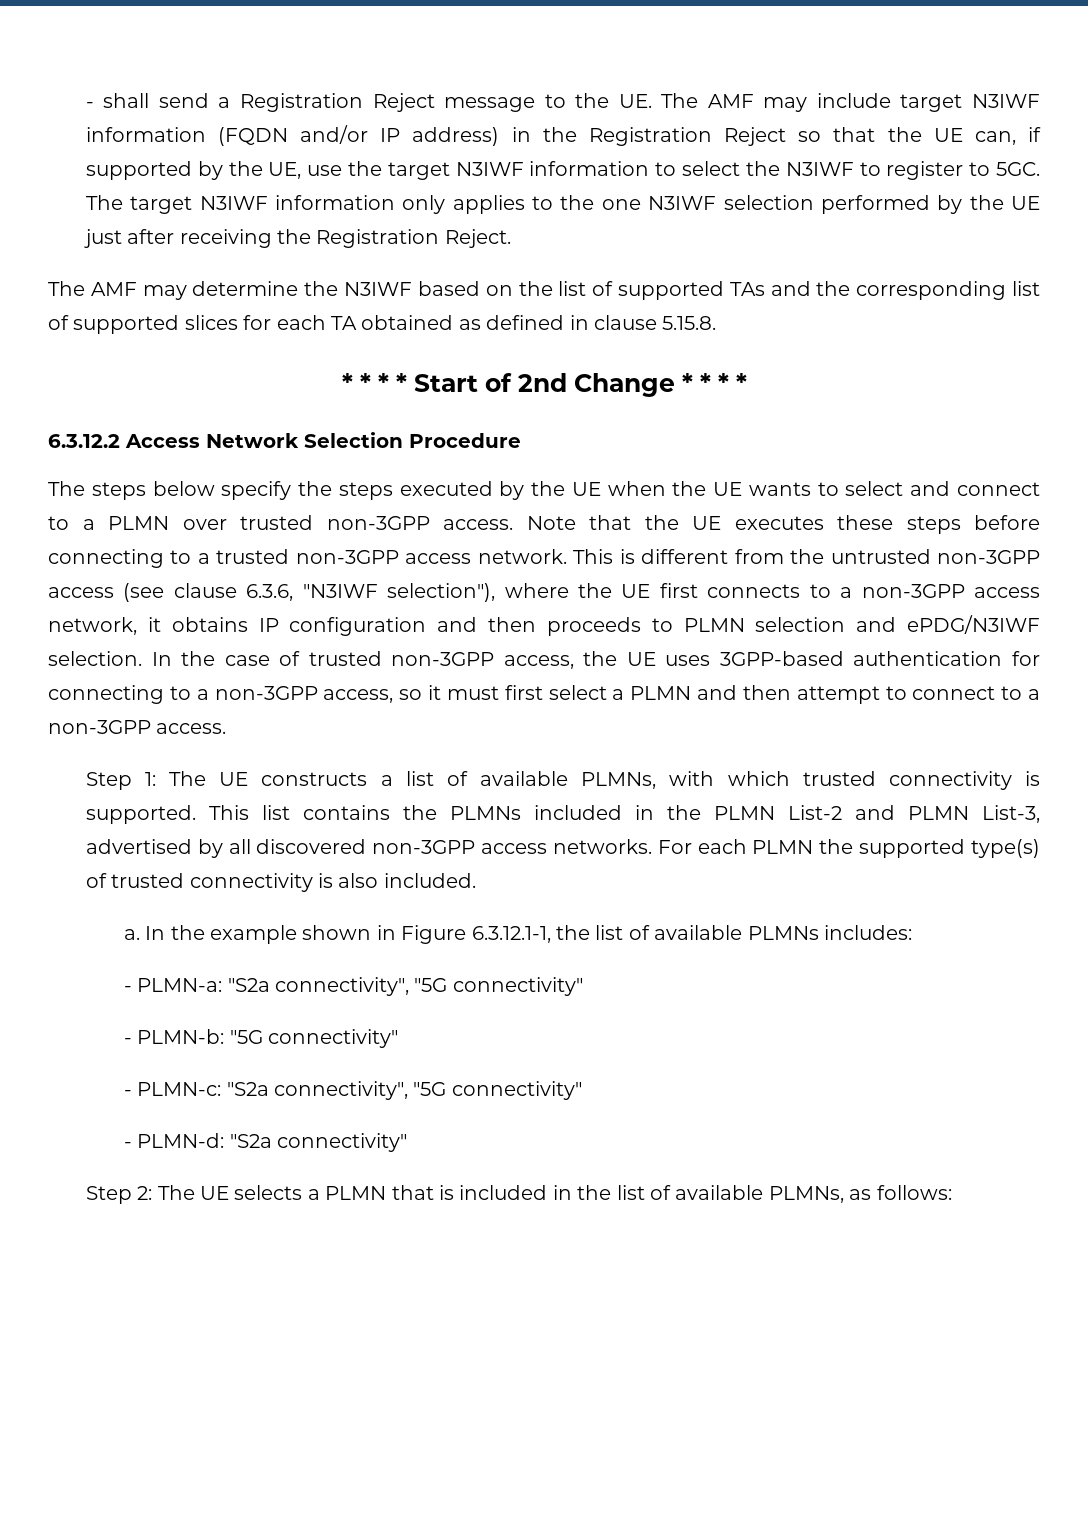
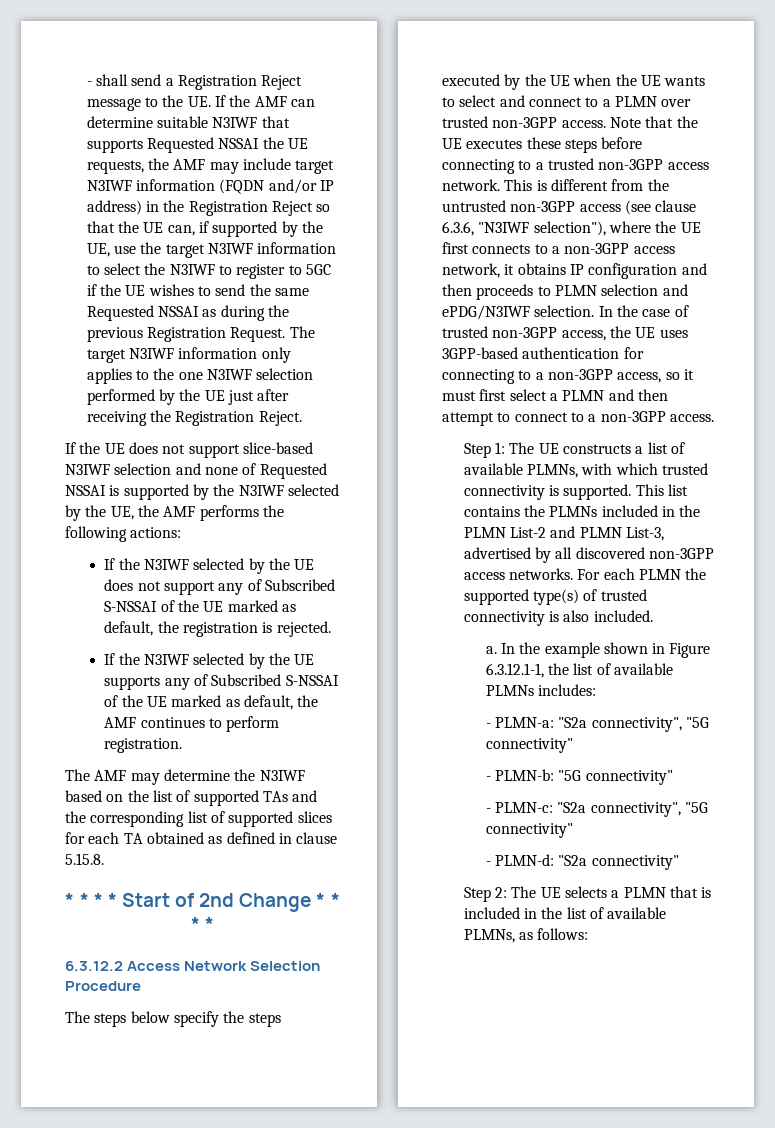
- - shall send a Registration Reject message to the UE. The AMF may include target N3IWF information (FQDN and/or IP address) in the Registration Reject so that the UE can, if supported by the UE, use the target N3IWF information to select the N3IWF to register to 5GC.
+ - shall send a Registration Reject message to the UE. If the AMF can determine suitable N3IWF that supports Requested NSSAI the UE requests, the AMF may include target N3IWF information (FQDN and/or IP address) in the Registration Reject so that the UE can, if supported by the UE, use the target N3IWF information to select the N3IWF to register to 5GC if the UE wishes to send the same Requested NSSAI as during the previous Registration Request.
+ If the UE does not support slice-based N3IWF selection and none of Requested NSSAI is supported by the N3IWF selected by the UE, the AMF performs the following actions:
+ If the N3IWF selected by the UE does not support any of Subscribed S-NSSAI of the UE marked as default, the registration is rejected.
+ If the N3IWF selected by the UE supports any of Subscribed S-NSSAI of the UE marked as default, the AMF continues to perform registration.

